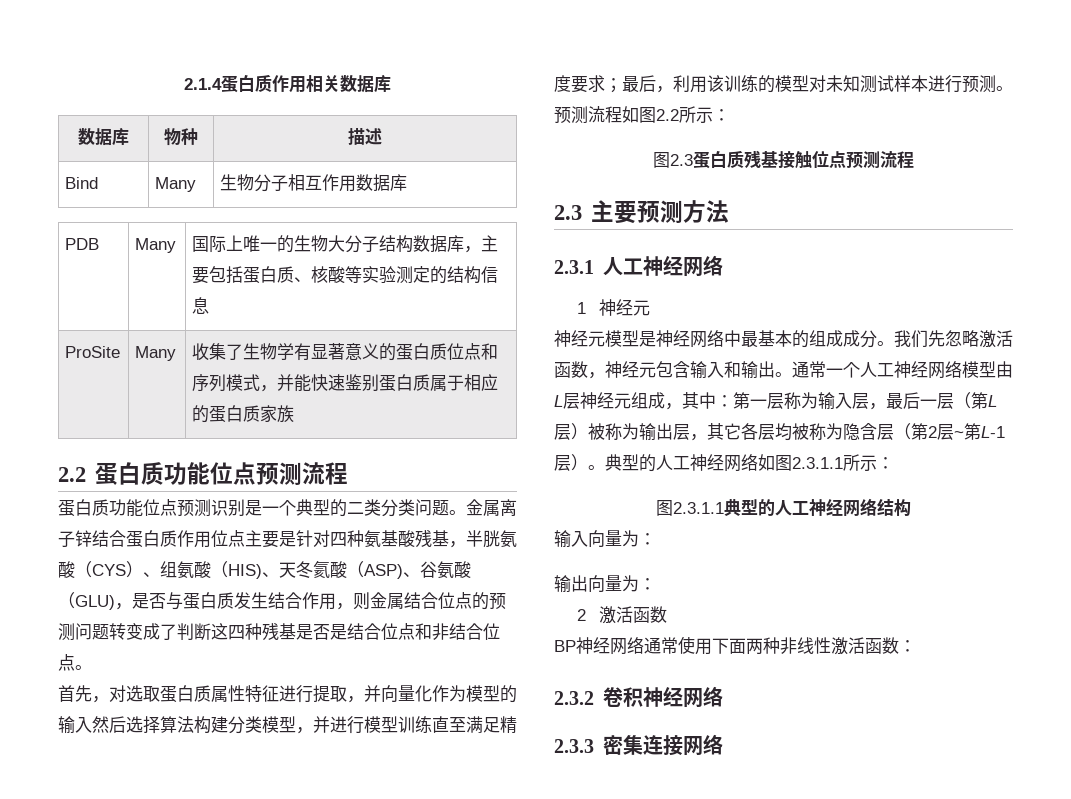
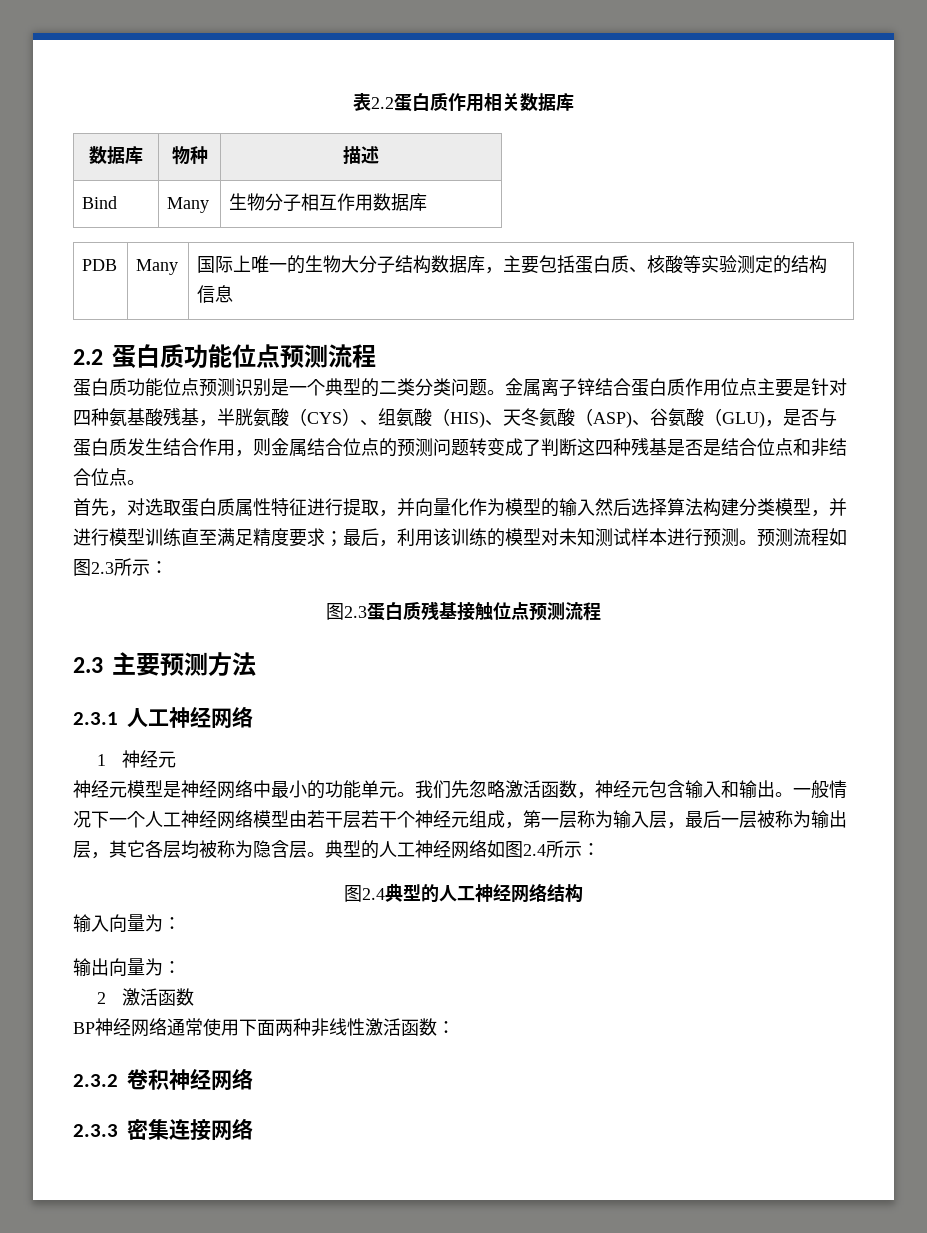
- 2.1.4蛋白质作用相关数据库
+ 表2.2蛋白质作用相关数据库
- ProSite | Many | 收集了生物学有显著意义的蛋白质位点和序列模式，并能快速鉴别蛋白质属于相应的蛋白质家族
- 预测流程如图2.2所示：
+ 预测流程如图2.3所示：
- 神经元模型是神经网络中最基本的组成成分。
+ 神经元模型是神经网络中最小的功能单元。
- 通常一个人工神经网络模型由L层神经元组成，其中：第一层称为输入层，最后一层（第L层）被称为输出层，其它各层均被称为隐含层（第2层~第L-1层）。
+ 一般情况下一个人工神经网络模型由若干层若干个神经元组成，第一层称为输入层，最后一层被称为输出层，其它各层均被称为隐含层。
- 典型的人工神经网络如图2.3.1.1所示：
- 图2.3.1.1典型的人工神经网络结构
+ 典型的人工神经网络如图2.4所示：
+ 图2.4典型的人工神经网络结构

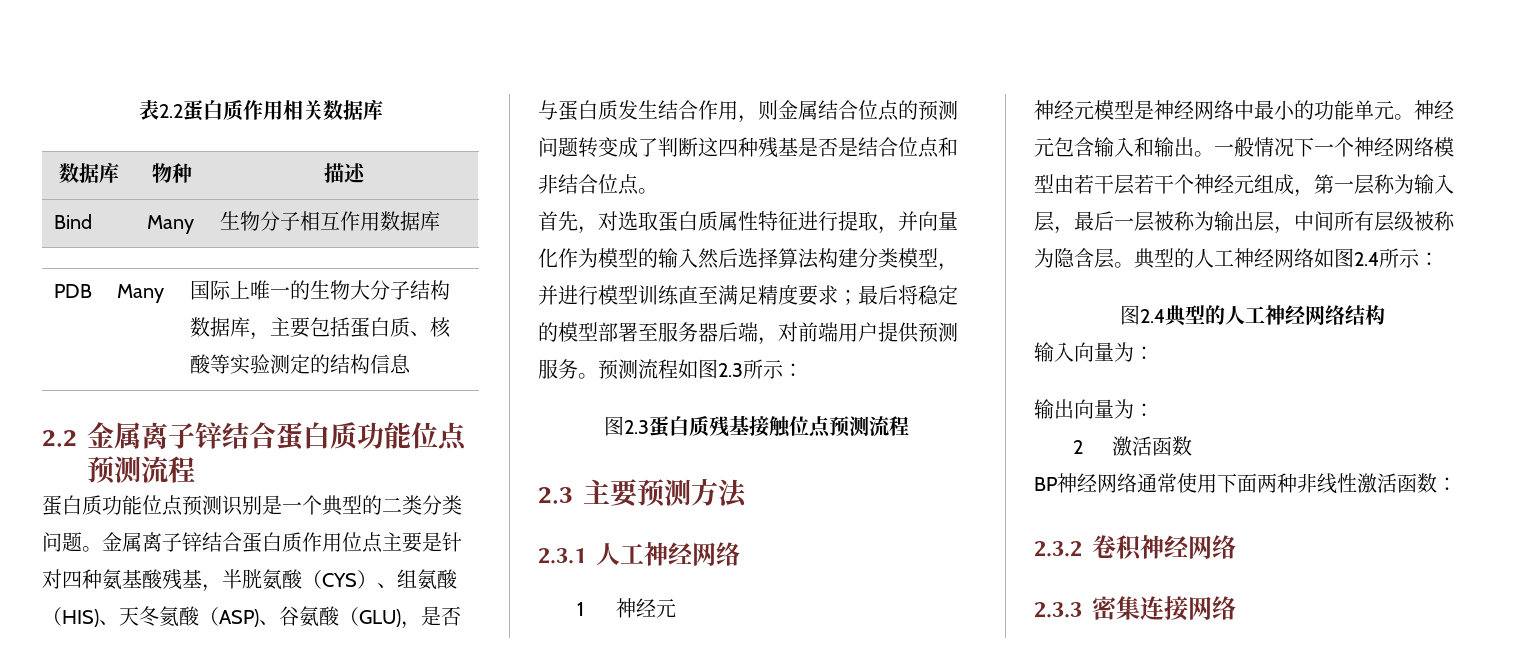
- 2.2蛋白质功能位点预测流程
+ 2.2金属离子锌结合蛋白质功能位点预测流程
- 首先，对选取蛋白质属性特征进行提取，并向量化作为模型的输入然后选择算法构建分类模型，并进行模型训练直至满足精度要求；最后，利用该训练的模型对未知测试样本进行预测。
+ 首先，对选取蛋白质属性特征进行提取，并向量化作为模型的输入然后选择算法构建分类模型，并进行模型训练直至满足精度要求；最后将稳定的模型部署至服务器后端，对前端用户提供预测服务。
- 我们先忽略激活函数，神经元包含输入和输出。
+ 神经元包含输入和输出。
- 一般情况下一个人工神经网络模型由若干层若干个神经元组成，第一层称为输入层，最后一层被称为输出层，其它各层均被称为隐含层。
+ 一般情况下一个神经网络模型由若干层若干个神经元组成，第一层称为输入层，最后一层被称为输出层，中间所有层级被称为隐含层。

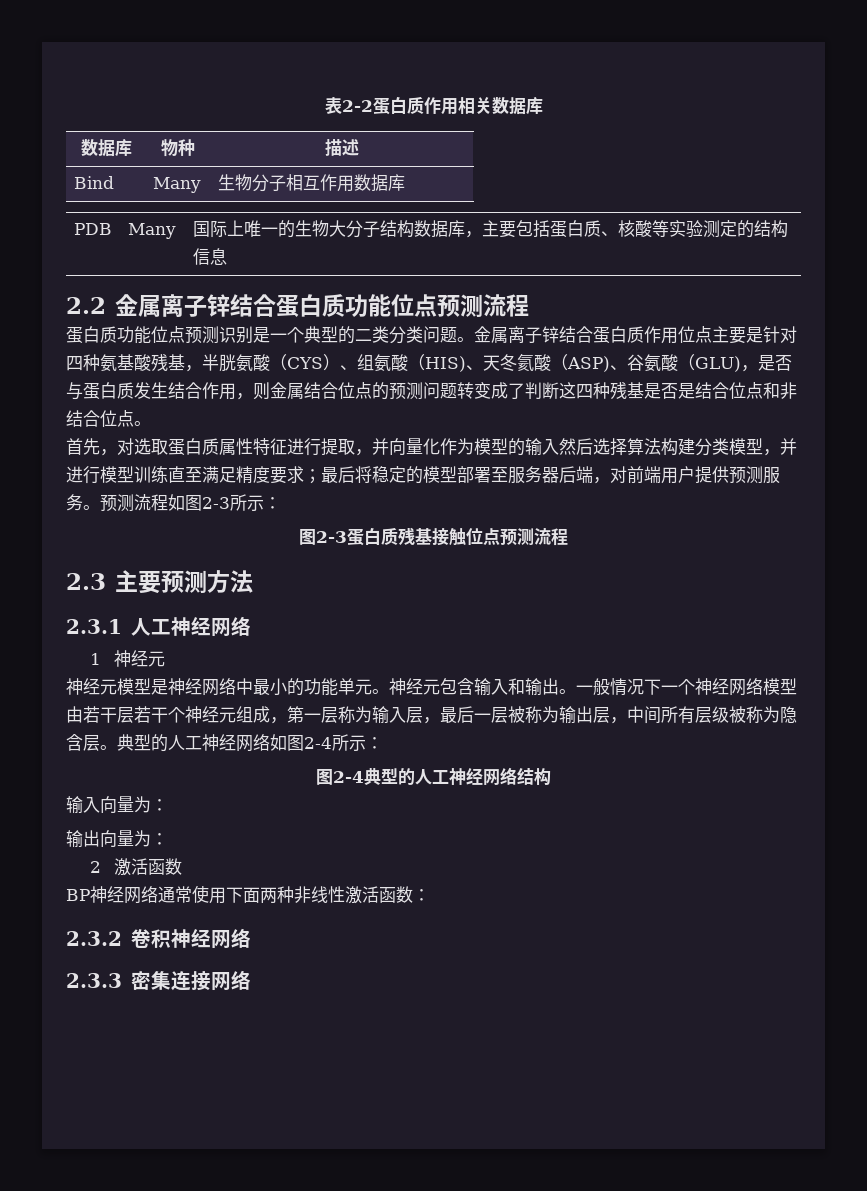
- 表2.2蛋白质作用相关数据库
+ 表2-2蛋白质作用相关数据库
- 预测流程如图2.3所示：
- 图2.3蛋白质残基接触位点预测流程
+ 预测流程如图2-3所示：
+ 图2-3蛋白质残基接触位点预测流程
- 典型的人工神经网络如图2.4所示：
- 图2.4典型的人工神经网络结构
+ 典型的人工神经网络如图2-4所示：
+ 图2-4典型的人工神经网络结构

